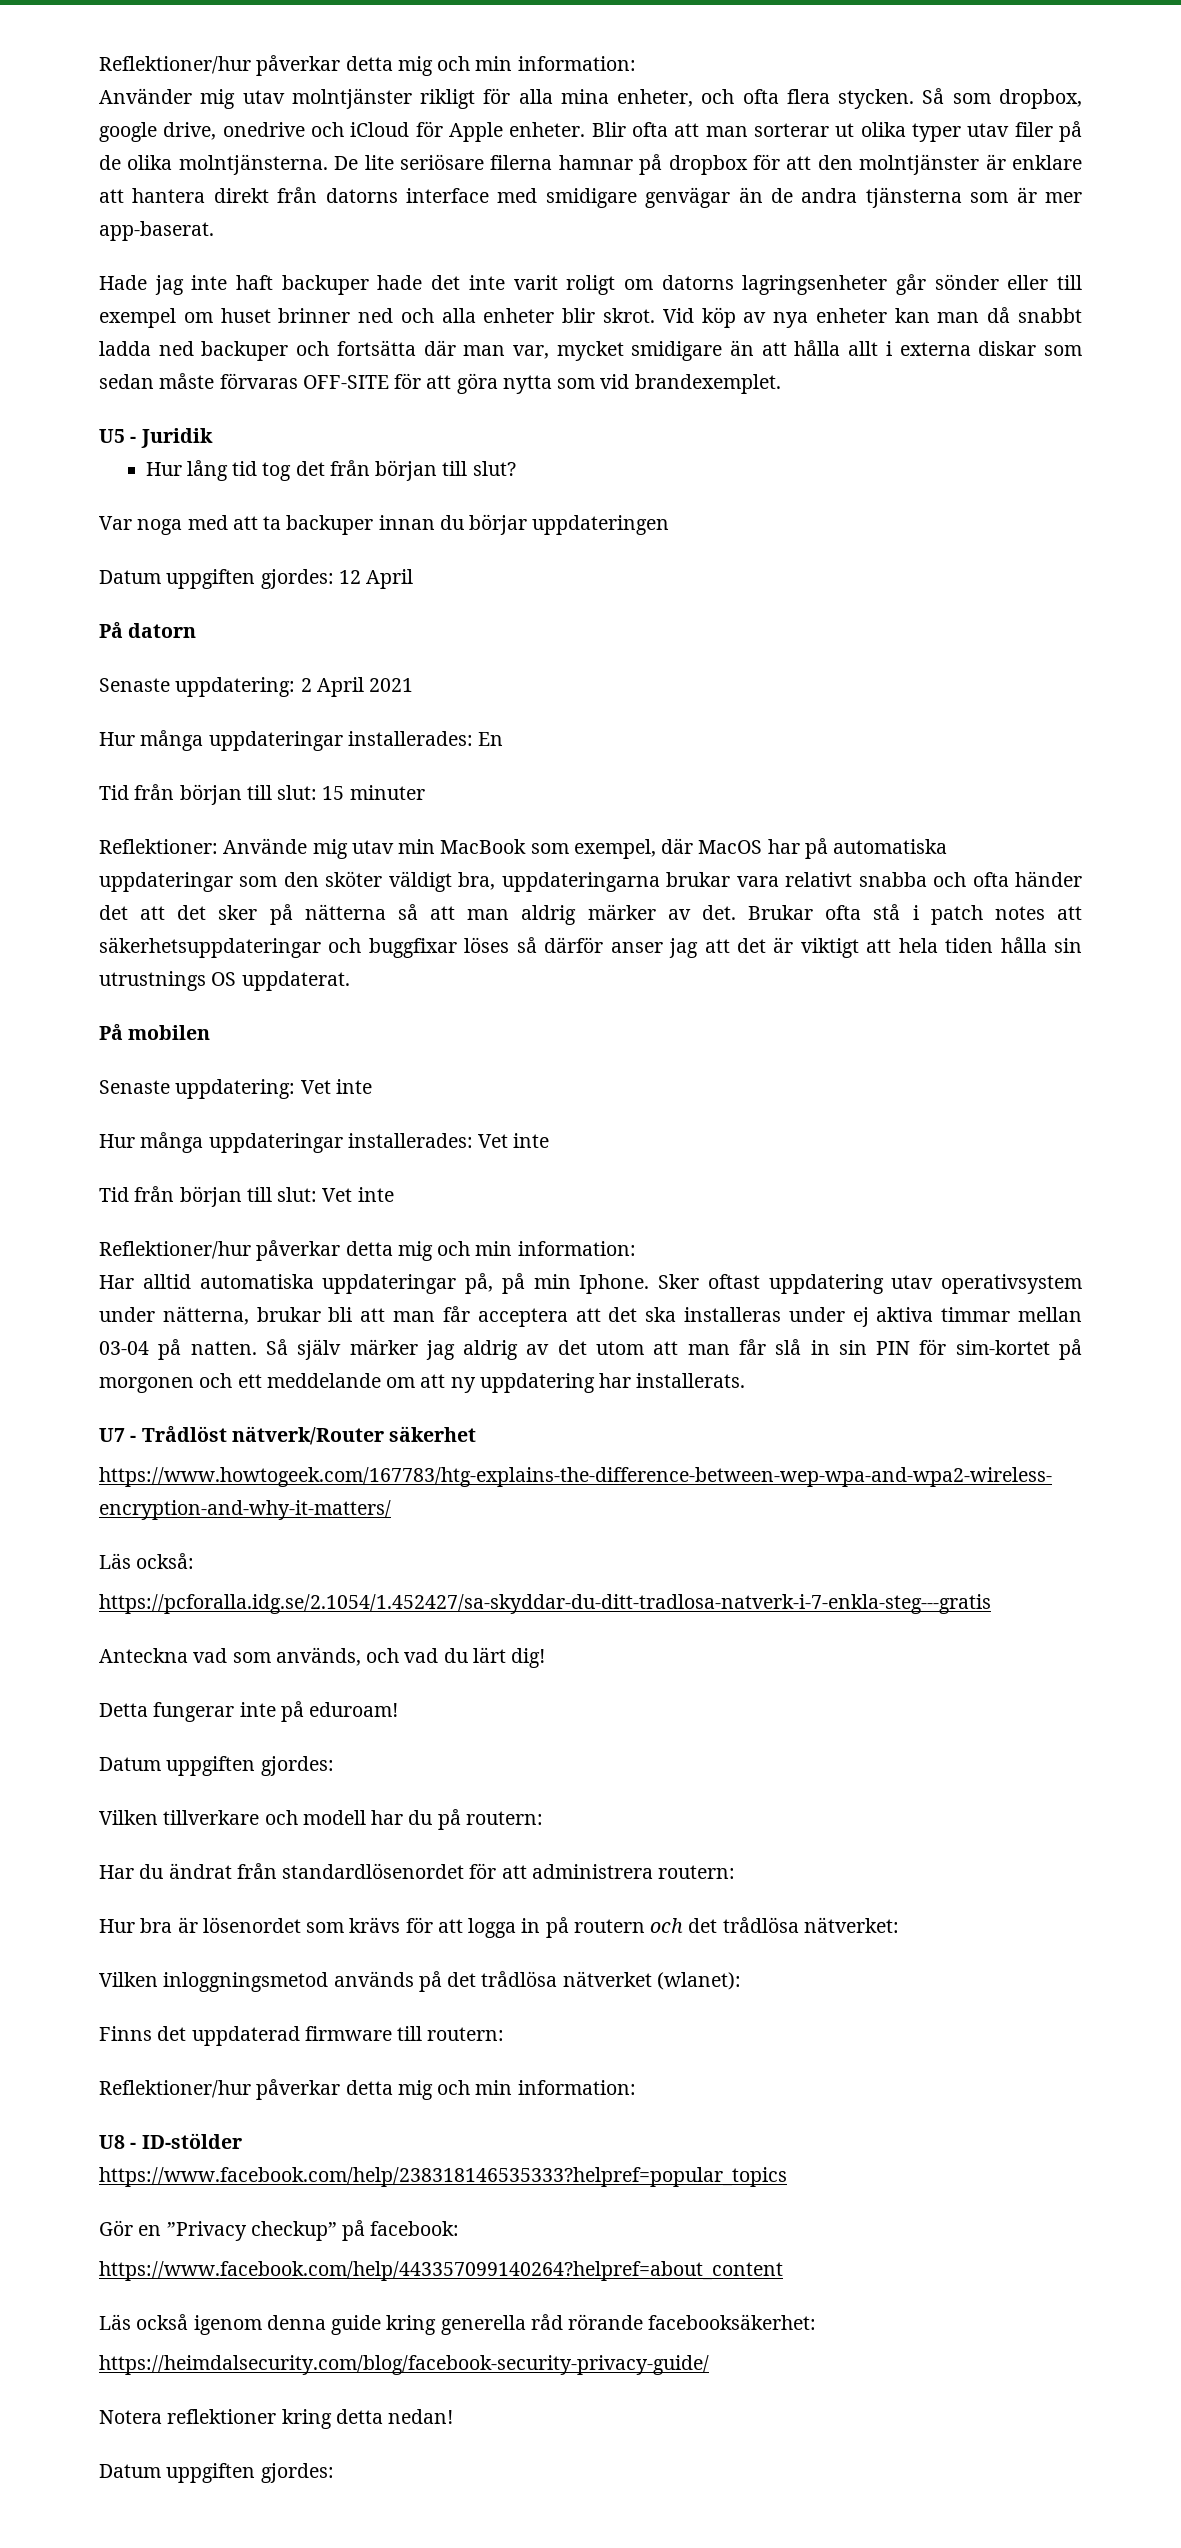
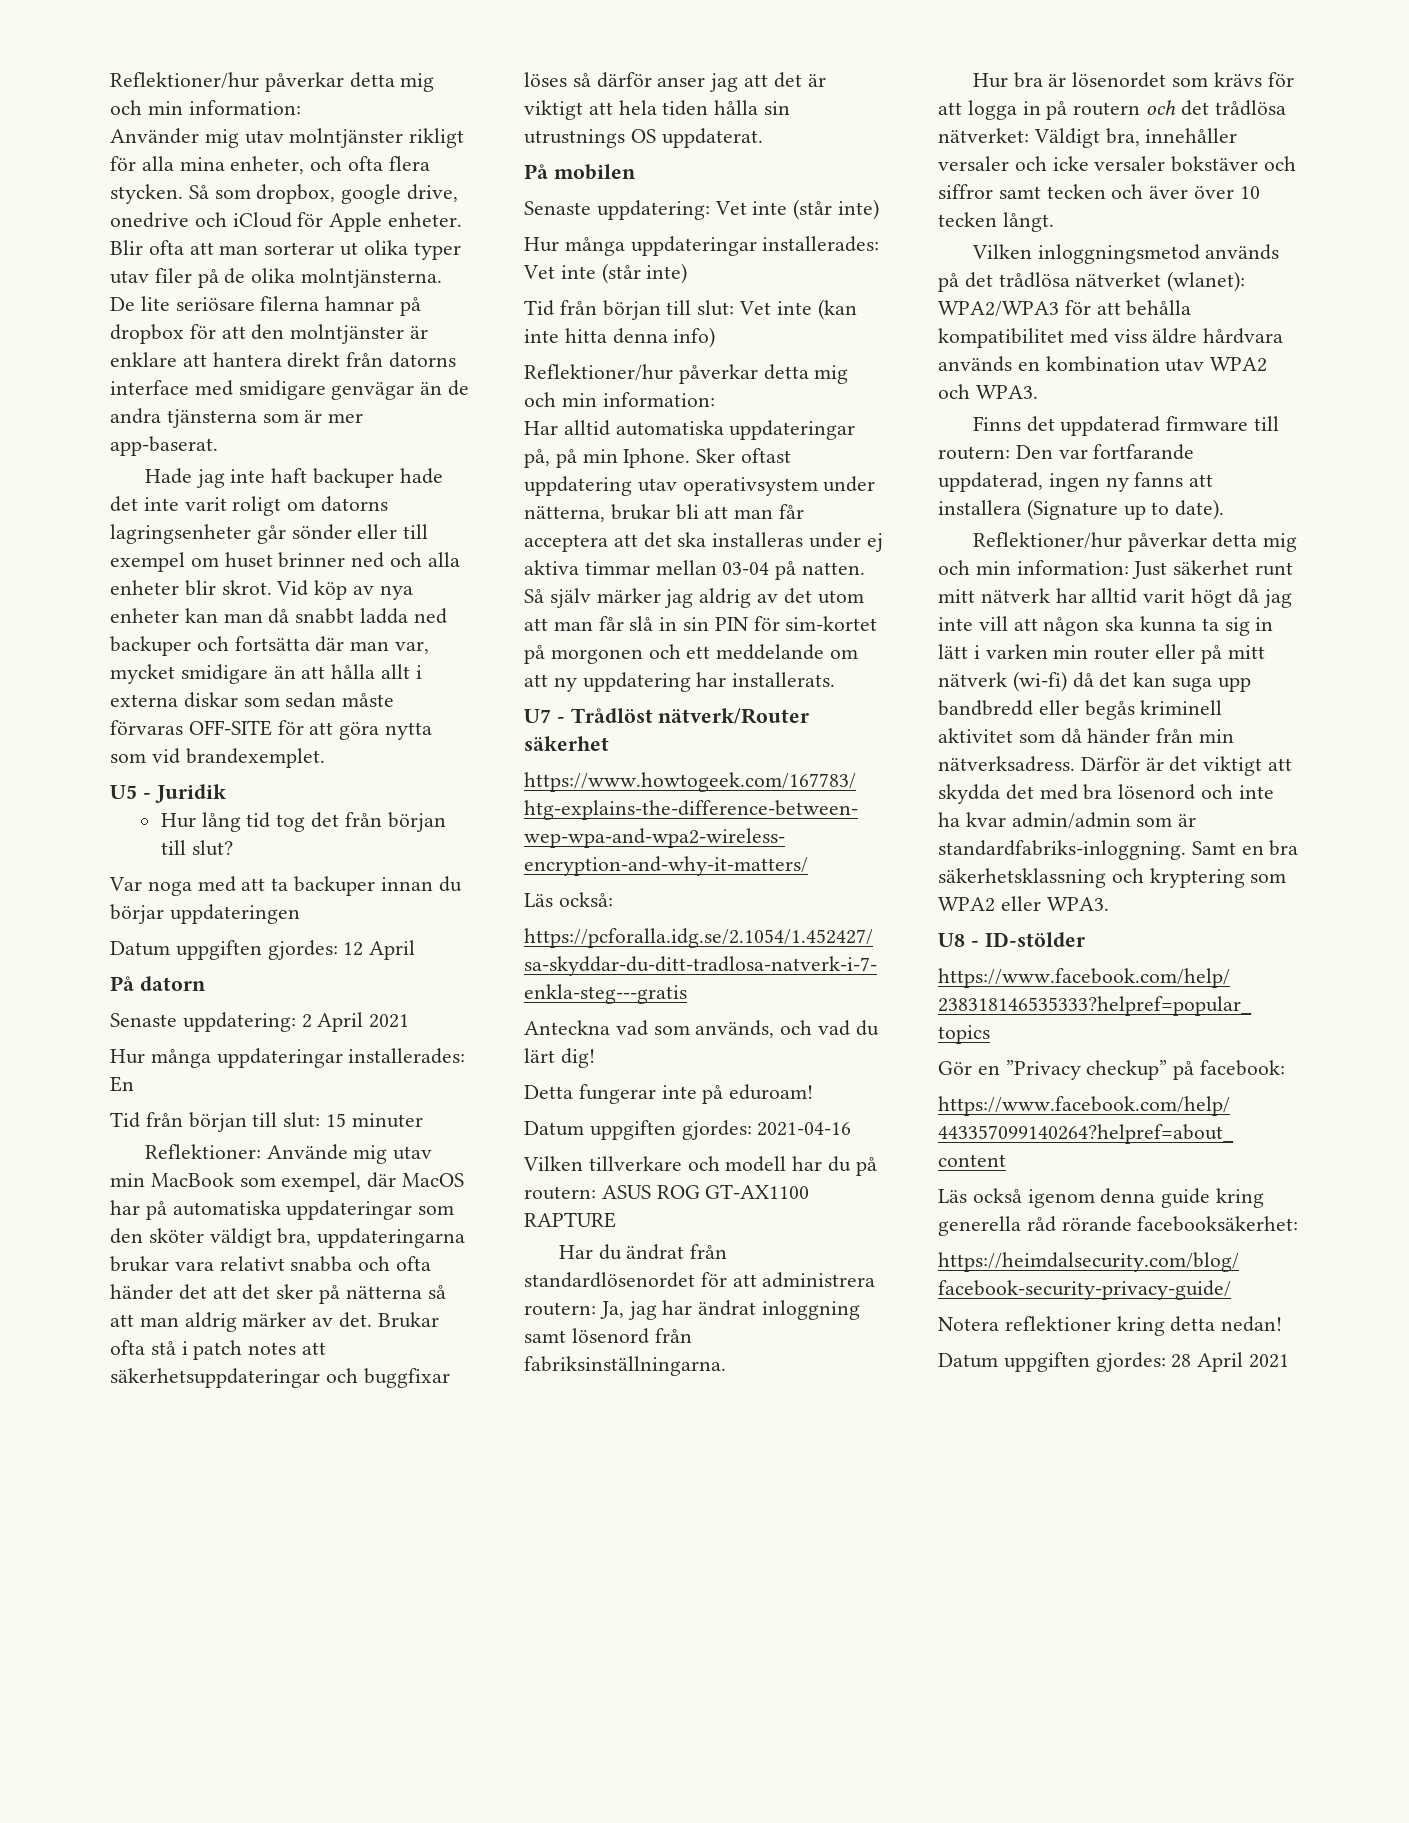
- Senaste uppdatering: Vet inte
+ Senaste uppdatering: Vet inte (står inte)
- Hur många uppdateringar installerades: Vet inte
+ Hur många uppdateringar installerades: Vet inte (står inte)
- Tid från början till slut: Vet inte
+ Tid från början till slut: Vet inte (kan inte hitta denna info)
  Detta fungerar inte på eduroam!
- Datum uppgiften gjordes:
+ Datum uppgiften gjordes: 2021-04-16
- Vilken tillverkare och modell har du på routern:
+ Vilken tillverkare och modell har du på routern: ASUS ROG GT-AX1100 RAPTURE
- Har du ändrat från standardlösenordet för att administrera routern:
+ Har du ändrat från standardlösenordet för att administrera routern: Ja, jag har ändrat inloggning samt lösenord från fabriksinställningarna.
- Hur bra är lösenordet som krävs för att logga in på routern och det trådlösa nätverket:
+ Hur bra är lösenordet som krävs för att logga in på routern och det trådlösa nätverket: Väldigt bra, innehåller versaler och icke versaler bokstäver och siffror samt tecken och äver över 10 tecken långt.
- Vilken inloggningsmetod används på det trådlösa nätverket (wlanet):
+ Vilken inloggningsmetod används på det trådlösa nätverket (wlanet): WPA2/WPA3 för att behålla kompatibilitet med viss äldre hårdvara används en kombination utav WPA2 och WPA3.
- Finns det uppdaterad firmware till routern:
- Reflektioner/hur påverkar detta mig och min information:
+ Finns det uppdaterad firmware till routern: Den var fortfarande uppdaterad, ingen ny fanns att installera (Signature up to date).
+ Reflektioner/hur påverkar detta mig och min information: Just säkerhet runt mitt nätverk har alltid varit högt då jag inte vill att någon ska kunna ta sig in lätt i varken min router eller på mitt nätverk (wi-fi) då det kan suga upp bandbredd eller begås kriminell aktivitet som då händer från min nätverksadress. Därför är det viktigt att skydda det med bra lösenord och inte ha kvar admin/admin som är standardfabriks-inloggning. Samt en bra säkerhetsklassning och kryptering som WPA2 eller WPA3.
  Notera reflektioner kring detta nedan!
- Datum uppgiften gjordes:
+ Datum uppgiften gjordes: 28 April 2021

